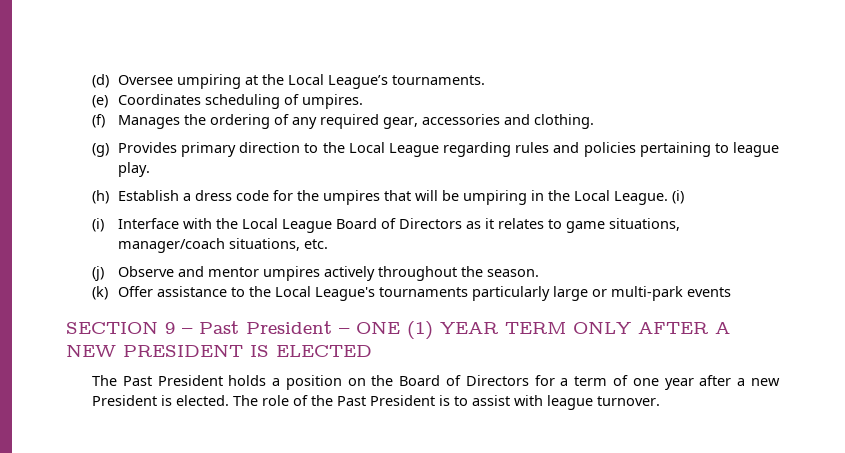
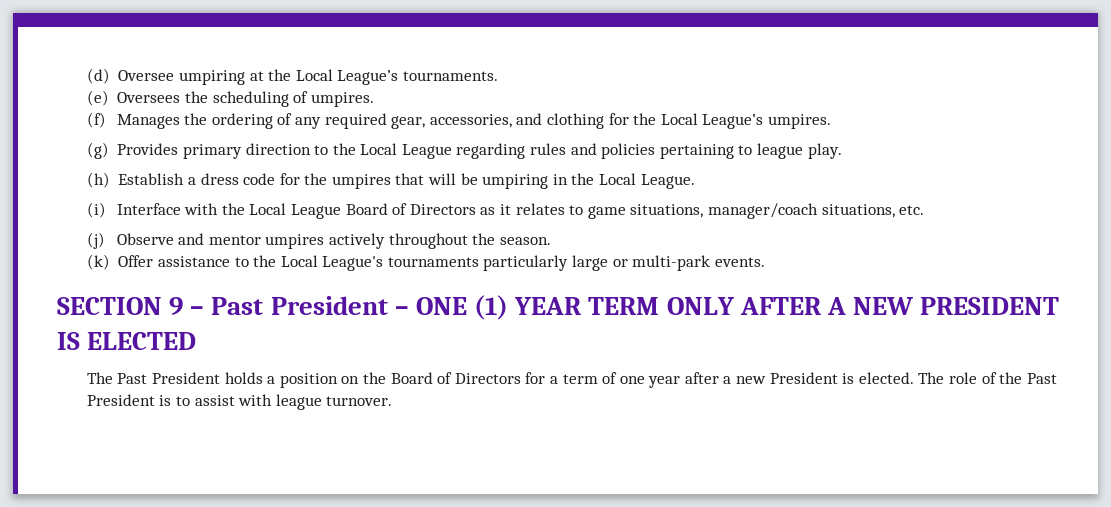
- (e) Coordinates scheduling of umpires.
+ (e) Oversees the scheduling of umpires.
- (f) Manages the ordering of any required gear, accessories and clothing.
+ (f) Manages the ordering of any required gear, accessories, and clothing for the Local League’s umpires.
- (h) Establish a dress code for the umpires that will be umpiring in the Local League. (i)
+ (h) Establish a dress code for the umpires that will be umpiring in the Local League.
- (k) Offer assistance to the Local League's tournaments particularly large or multi-park events
+ (k) Offer assistance to the Local League's tournaments particularly large or multi-park events.

